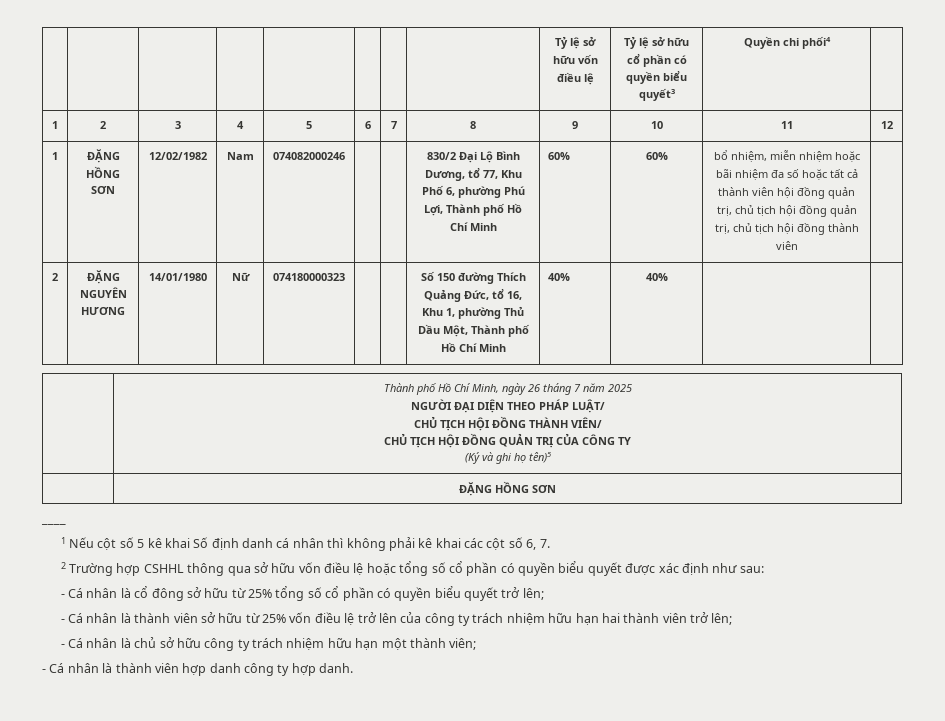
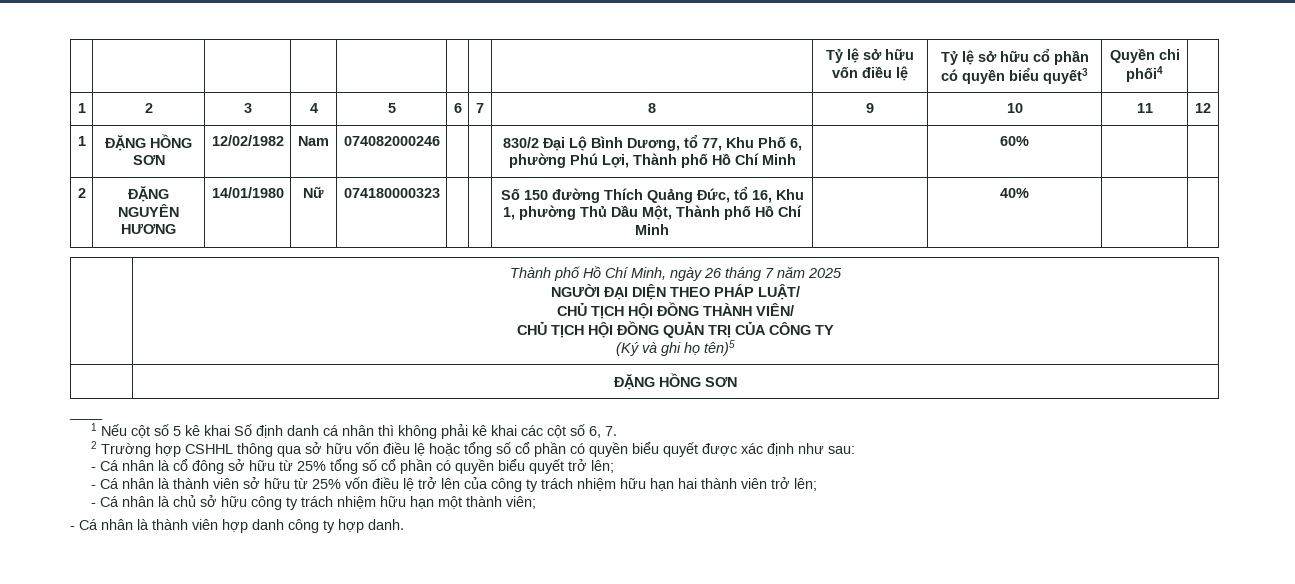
- 60% | 60% | bổ nhiệm, miễn nhiệm hoặc bãi nhiệm đa số hoặc tất cả thành viên hội đồng quản trị, chủ tịch hội đồng quản trị, chủ tịch hội đồng thành viên
+ 60%
- 2 | ĐẶNG NGUYÊN HƯƠNG | 14/01/1980 | Nữ | 074180000323 | | | Số 150 đường Thích Quảng Đức, tổ 16, Khu 1, phường Thủ Dầu Một, Thành phố Hồ Chí Minh | 40% | 40% | |
+ 2 | ĐẶNG NGUYÊN HƯƠNG | 14/01/1980 | Nữ | 074180000323 | | | Số 150 đường Thích Quảng Đức, tổ 16, Khu 1, phường Thủ Dầu Một, Thành phố Hồ Chí Minh | | 40% | |

